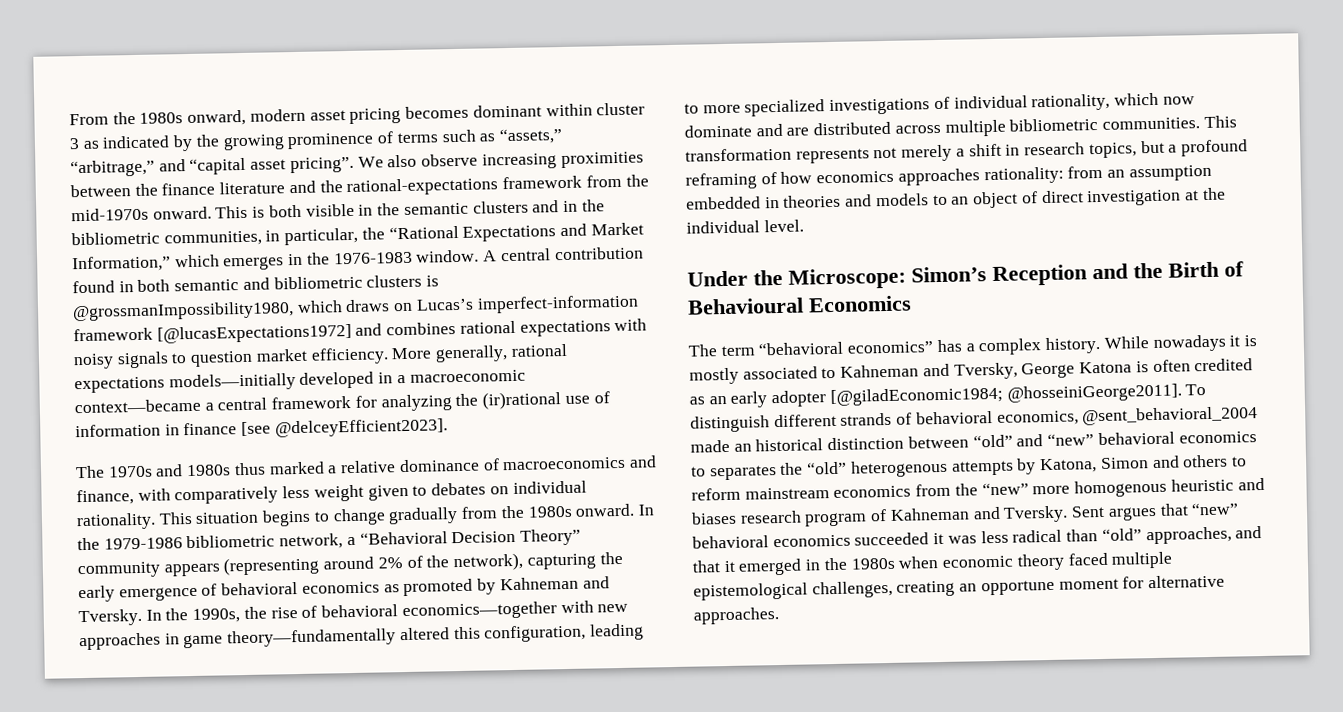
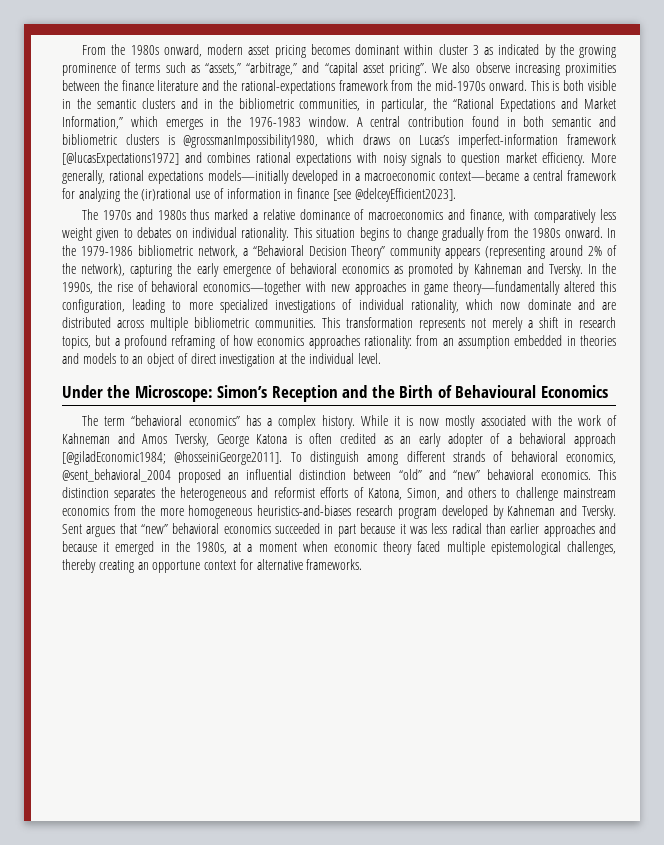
- While nowadays it is mostly associated to Kahneman and Tversky, George Katona is often credited as an early adopter [@giladEconomic1984; @hosseiniGeorge2011].
+ While it is now mostly associated with the work of Kahneman and Amos Tversky, George Katona is often credited as an early adopter of a behavioral approach [@giladEconomic1984; @hosseiniGeorge2011].
- To distinguish different strands of behavioral economics, @sent_behavioral_2004 made an historical distinction between “old” and “new” behavioral economics to separates the “old” heterogenous attempts by Katona, Simon and others to reform mainstream economics from the “new” more homogenous heuristic and biases research program of Kahneman and Tversky.
+ To distinguish among different strands of behavioral economics, @sent_behavioral_2004 proposed an influential distinction between “old” and “new” behavioral economics. This distinction separates the heterogeneous and reformist efforts of Katona, Simon, and others to challenge mainstream economics from the more homogeneous heuristics-and-biases research program developed by Kahneman and Tversky.
- Sent argues that “new” behavioral economics succeeded it was less radical than “old” approaches, and that it emerged in the 1980s when economic theory faced multiple epistemological challenges, creating an opportune moment for alternative approaches.
+ Sent argues that “new” behavioral economics succeeded in part because it was less radical than earlier approaches and because it emerged in the 1980s, at a moment when economic theory faced multiple epistemological challenges, thereby creating an opportune context for alternative frameworks.

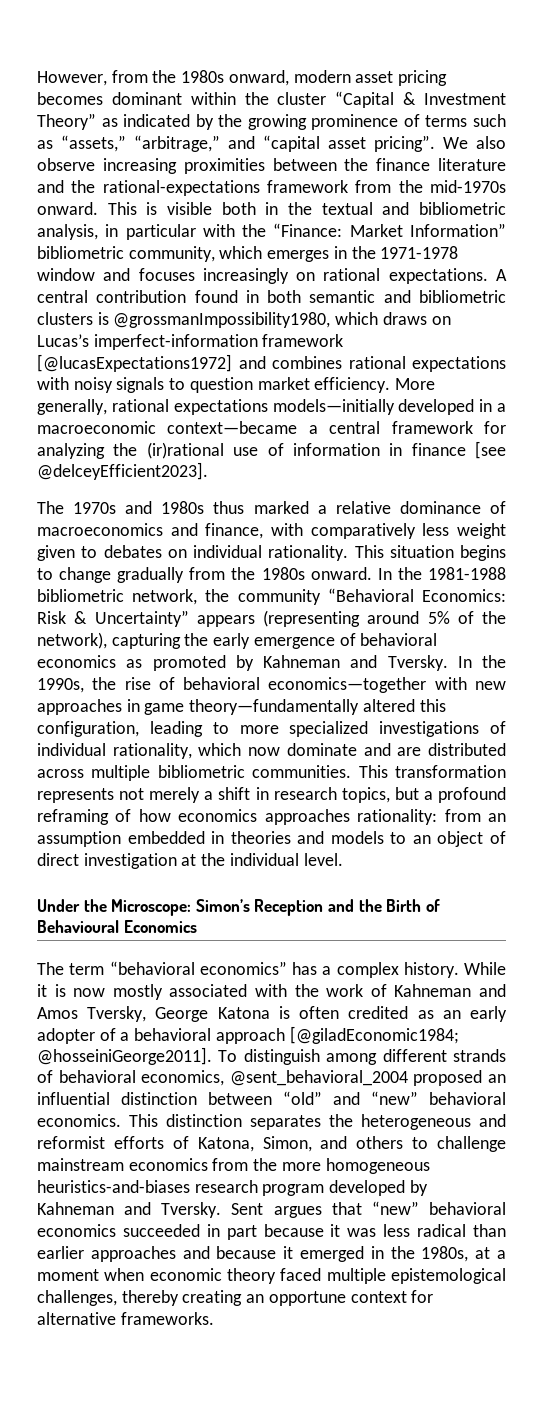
- From the 1980s onward, modern asset pricing becomes dominant within cluster 3 as indicated by the growing prominence of terms such as “assets,” “arbitrage,” and “capital asset pricing”.
+ However, from the 1980s onward, modern asset pricing becomes dominant within the cluster “Capital & Investment Theory” as indicated by the growing prominence of terms such as “assets,” “arbitrage,” and “capital asset pricing”.
- This is both visible in the semantic clusters and in the bibliometric communities, in particular, the “Rational Expectations and Market Information,” which emerges in the 1976-1983 window.
+ This is visible both in the textual and bibliometric analysis, in particular with the “Finance: Market Information” bibliometric community, which emerges in the 1971-1978 window and focuses increasingly on rational expectations.
- In the 1979-1986 bibliometric network, a “Behavioral Decision Theory” community appears (representing around 2% of the network), capturing the early emergence of behavioral economics as promoted by Kahneman and Tversky.
+ In the 1981-1988 bibliometric network, the community “Behavioral Economics: Risk & Uncertainty” appears (representing around 5% of the network), capturing the early emergence of behavioral economics as promoted by Kahneman and Tversky.

